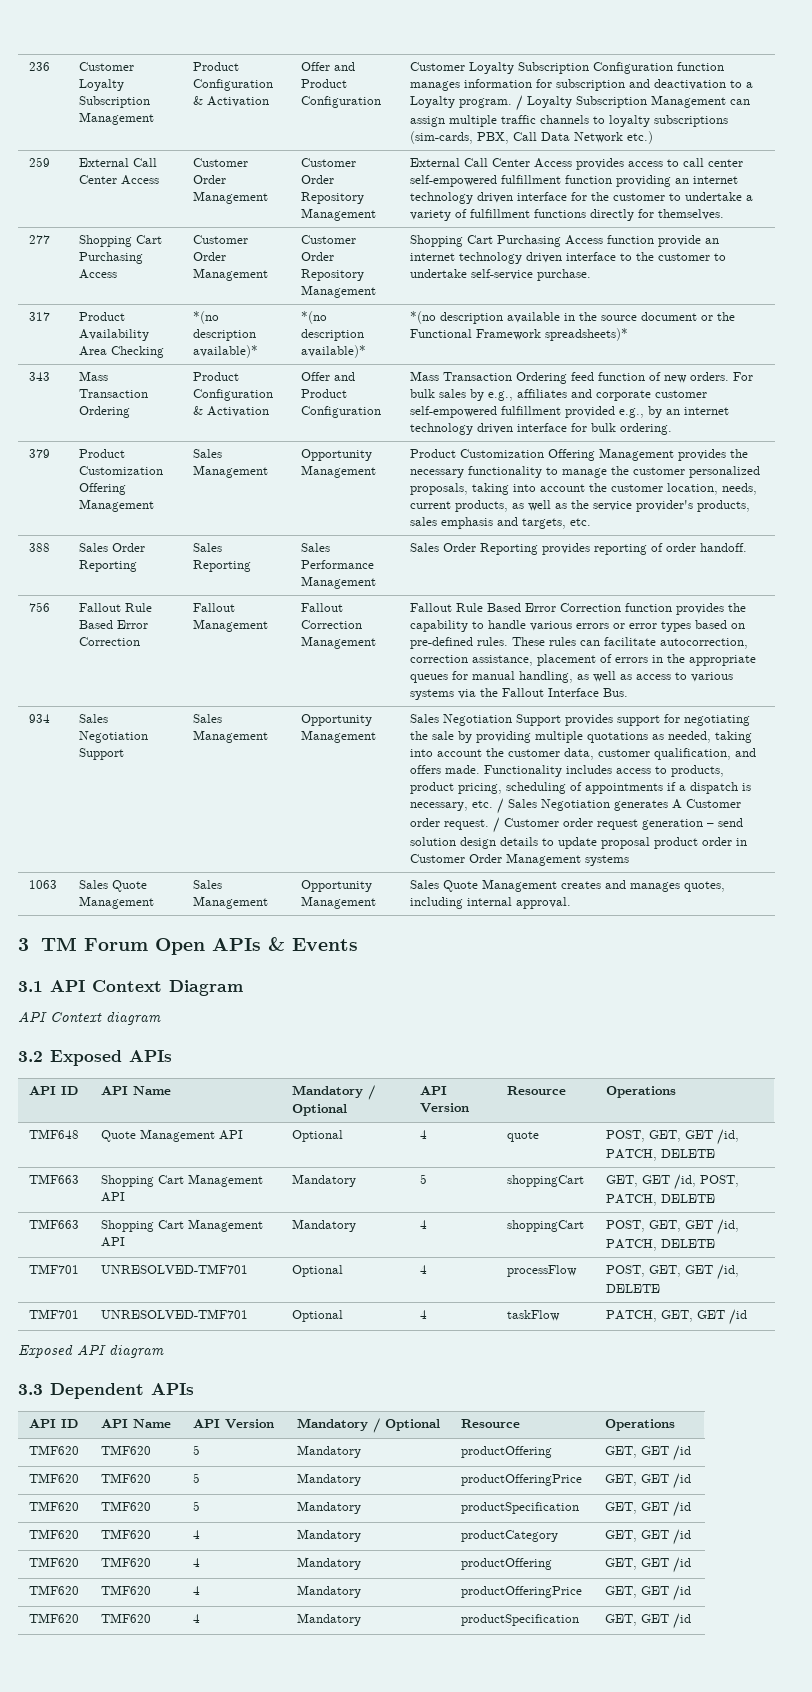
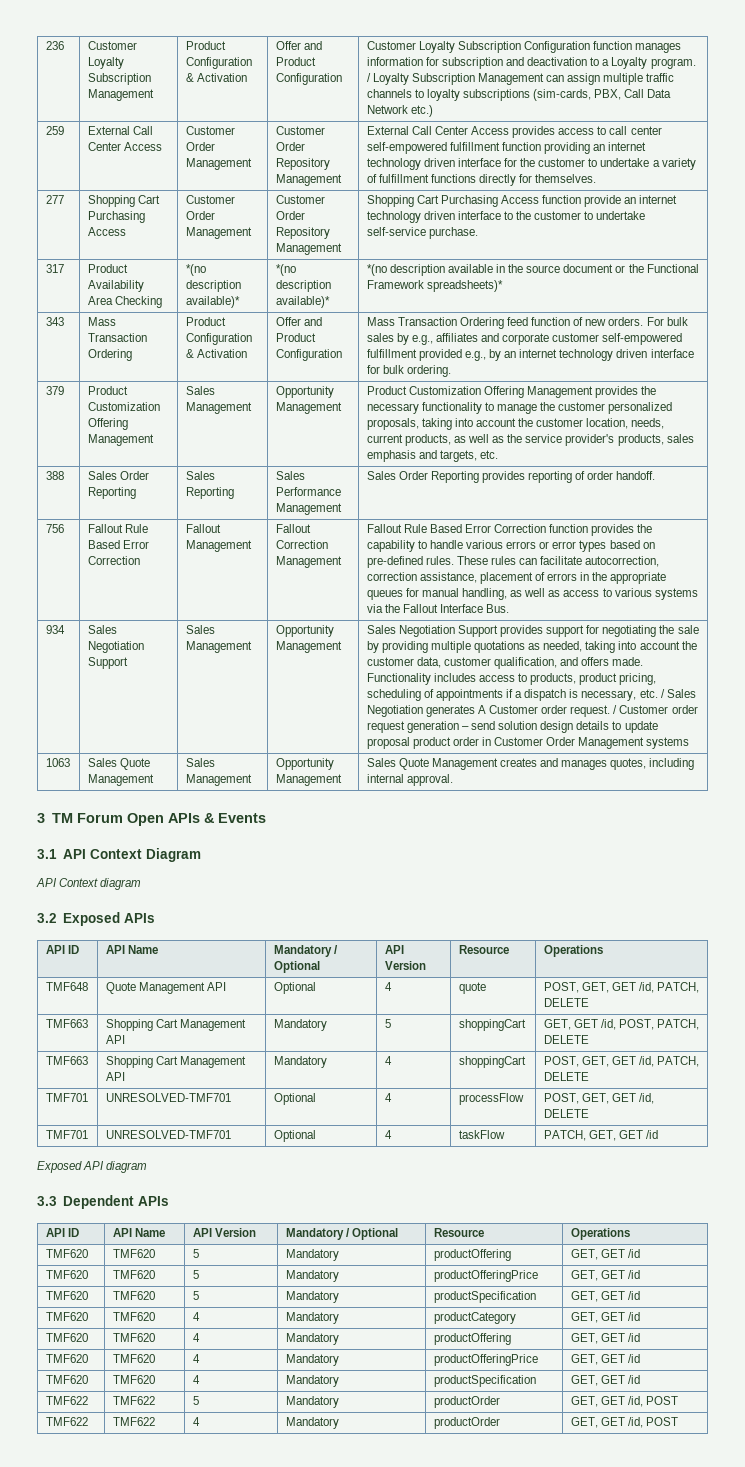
+ TMF622 | TMF622 | 5 | Mandatory | productOrder | GET, GET /id, POST
+ TMF622 | TMF622 | 4 | Mandatory | productOrder | GET, GET /id, POST

